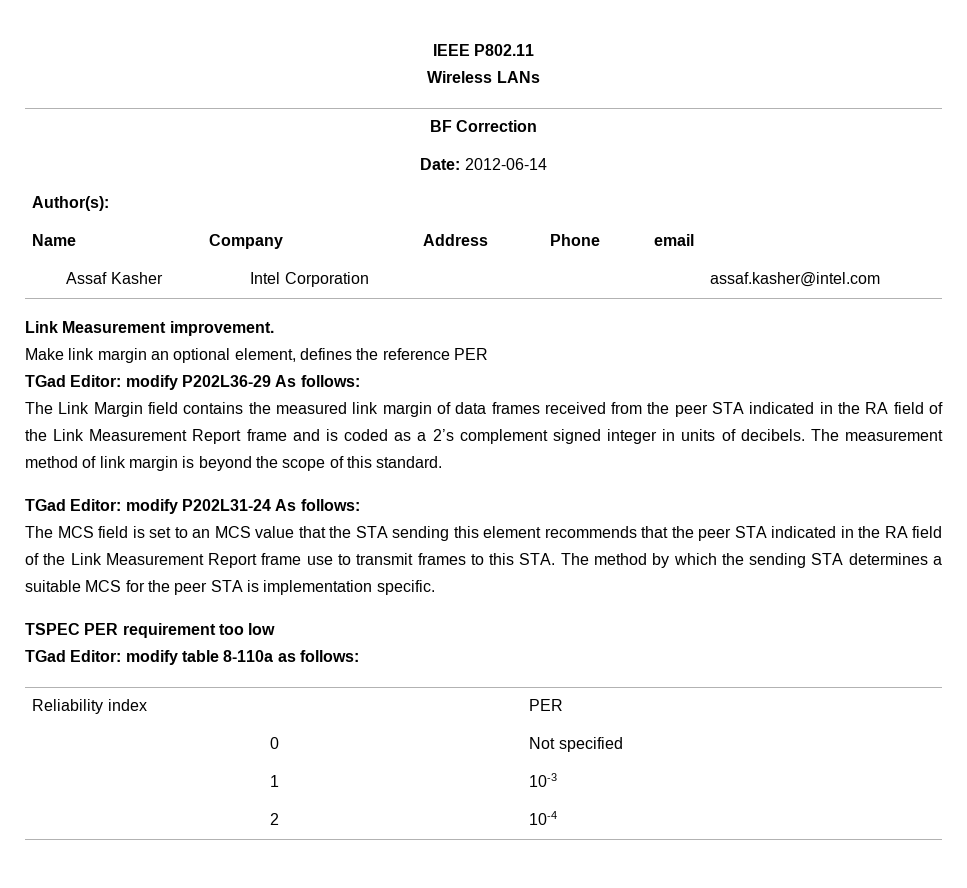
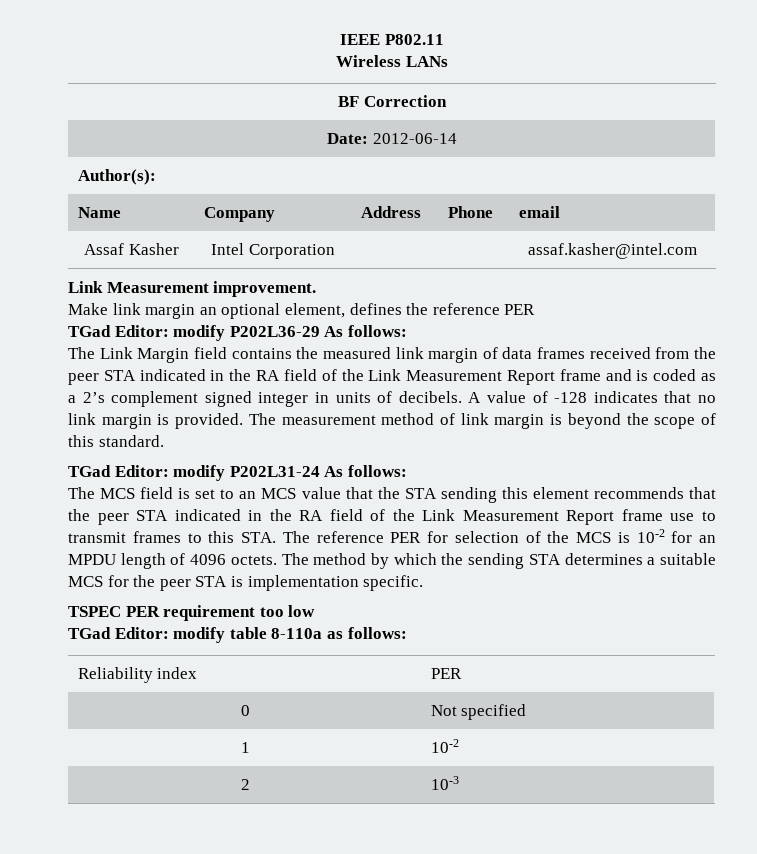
+ A value of -128 indicates that no link margin is provided.
- The MCS field is set to an MCS value that the STA sending this element recommends that the peer STA indicated in the RA field of the Link Measurement Report frame use to transmit frames to this STA. The method by which the sending STA determines a suitable MCS for the peer STA is implementation specific.
+ The MCS field is set to an MCS value that the STA sending this element recommends that the peer STA indicated in the RA field of the Link Measurement Report frame use to transmit frames to this STA. The reference PER for selection of the MCS is 10-2 for an MPDU length of 4096 octets. The method by which the sending STA determines a suitable MCS for the peer STA is implementation specific.
- 1 | 10-3
+ 1 | 10-2
- 2 | 10-4
+ 2 | 10-3

